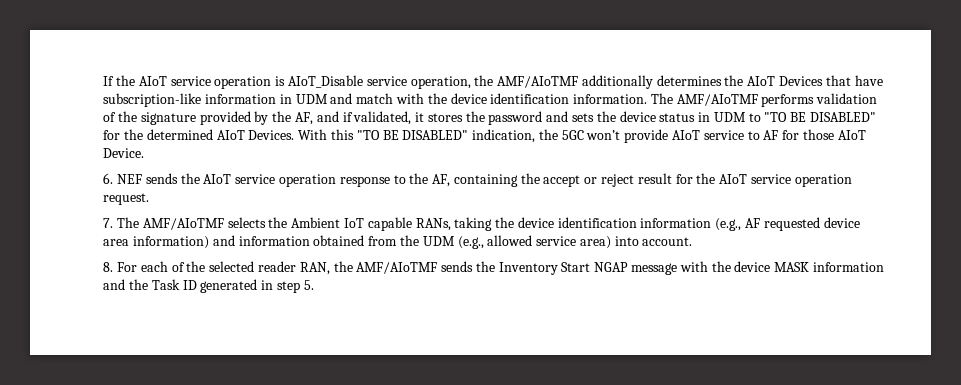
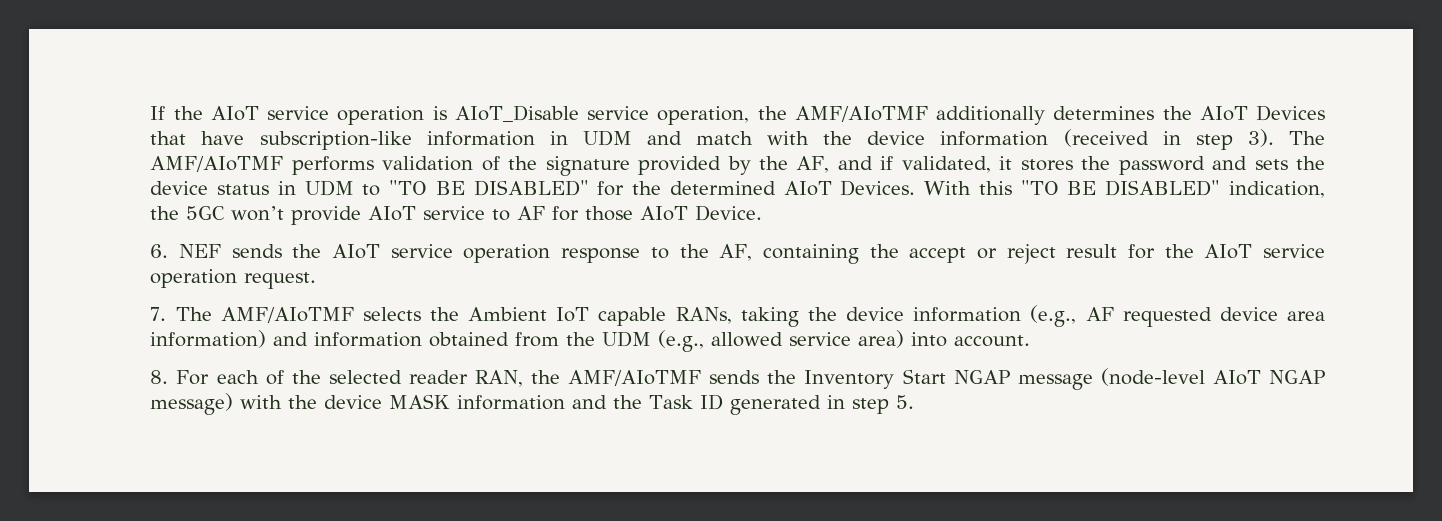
- If the AIoT service operation is AIoT_Disable service operation, the AMF/AIoTMF additionally determines the AIoT Devices that have subscription-like information in UDM and match with the device identification information.
+ If the AIoT service operation is AIoT_Disable service operation, the AMF/AIoTMF additionally determines the AIoT Devices that have subscription-like information in UDM and match with the device information (received in step 3).
- 7. The AMF/AIoTMF selects the Ambient IoT capable RANs, taking the device identification information (e.g., AF requested device area information) and information obtained from the UDM (e.g., allowed service area) into account.
+ 7. The AMF/AIoTMF selects the Ambient IoT capable RANs, taking the device information (e.g., AF requested device area information) and information obtained from the UDM (e.g., allowed service area) into account.
- 8. For each of the selected reader RAN, the AMF/AIoTMF sends the Inventory Start NGAP message with the device MASK information and the Task ID generated in step 5.
+ 8. For each of the selected reader RAN, the AMF/AIoTMF sends the Inventory Start NGAP message (node-level AIoT NGAP message) with the device MASK information and the Task ID generated in step 5.

